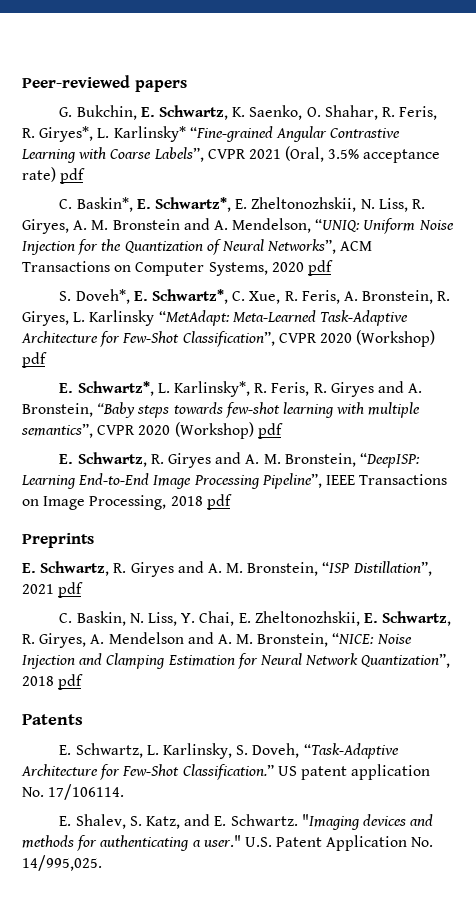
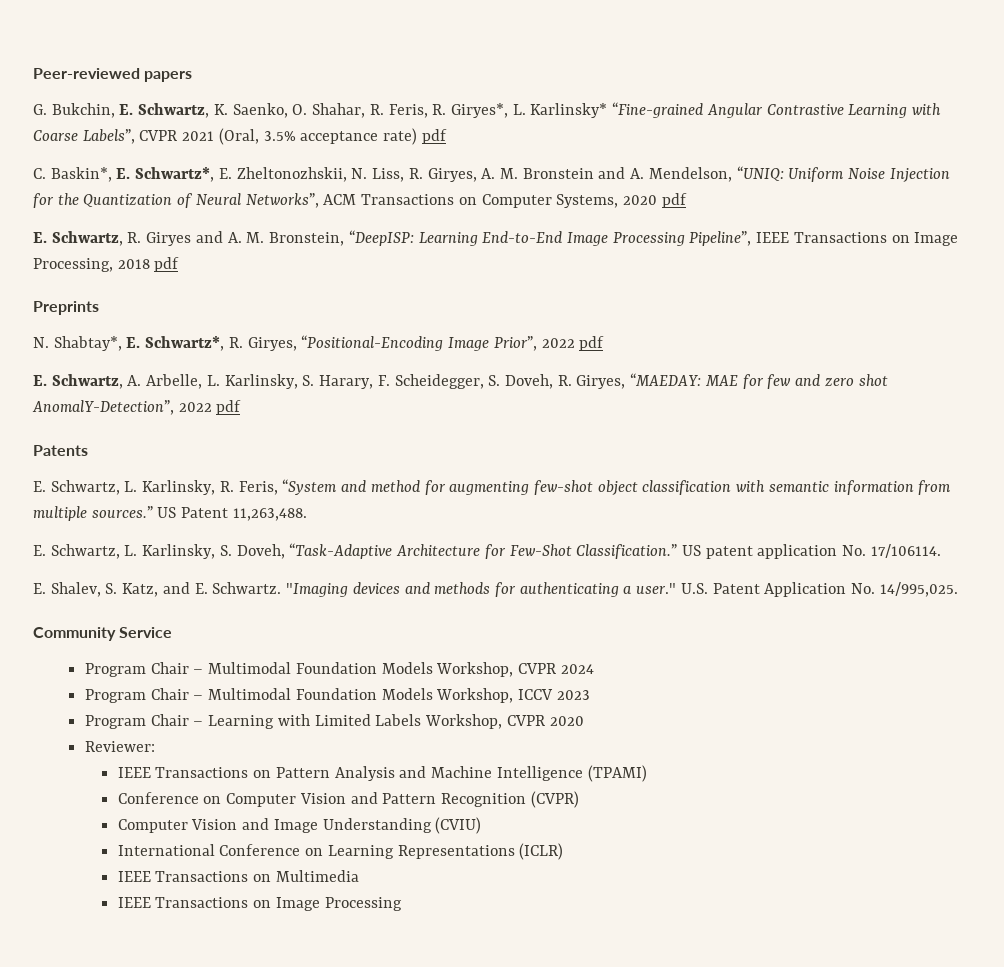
- S. Doveh*, E. Schwartz*, C. Xue, R. Feris, A. Bronstein, R. Giryes, L. Karlinsky “MetAdapt: Meta-Learned Task-Adaptive Architecture for Few-Shot Classification”, CVPR 2020 (Workshop) pdf
- E. Schwartz*, L. Karlinsky*, R. Feris, R. Giryes and A. Bronstein, “Baby steps towards few-shot learning with multiple semantics”, CVPR 2020 (Workshop) pdf
- E. Schwartz, R. Giryes and A. M. Bronstein, “ISP Distillation”, 2021 pdf
- C. Baskin, N. Liss, Y. Chai, E. Zheltonozhskii, E. Schwartz, R. Giryes, A. Mendelson and A. M. Bronstein, “NICE: Noise Injection and Clamping Estimation for Neural Network Quantization”, 2018 pdf
+ N. Shabtay*, E. Schwartz*, R. Giryes, “Positional-Encoding Image Prior”, 2022 pdf
+ E. Schwartz, A. Arbelle, L. Karlinsky, S. Harary, F. Scheidegger, S. Doveh, R. Giryes, “MAEDAY: MAE for few and zero shot AnomalY-Detection”, 2022 pdf
  Patents
+ E. Schwartz, L. Karlinsky, R. Feris, “System and method for augmenting few-shot object classification with semantic information from multiple sources.” US Patent 11,263,488.
+ Community Service
+ Program Chair – Multimodal Foundation Models Workshop, CVPR 2024
+ Program Chair – Multimodal Foundation Models Workshop, ICCV 2023
+ Program Chair – Learning with Limited Labels Workshop, CVPR 2020
+ Reviewer:
+ IEEE Transactions on Pattern Analysis and Machine Intelligence (TPAMI)
+ Conference on Computer Vision and Pattern Recognition (CVPR)
+ Computer Vision and Image Understanding (CVIU)
+ International Conference on Learning Representations (ICLR)
+ IEEE Transactions on Multimedia
+ IEEE Transactions on Image Processing

